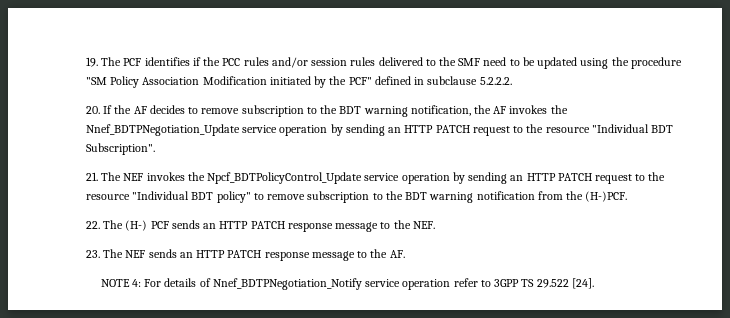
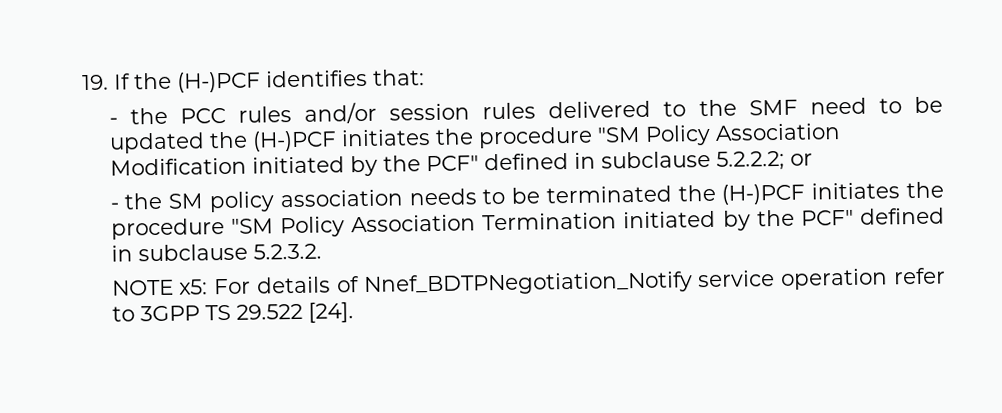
- 19. The PCF identifies if the PCC rules and/or session rules delivered to the SMF need to be updated using the procedure "SM Policy Association Modification initiated by the PCF" defined in subclause 5.2.2.2.
- 20. If the AF decides to remove subscription to the BDT warning notification, the AF invokes the Nnef_BDTPNegotiation_Update service operation by sending an HTTP PATCH request to the resource "Individual BDT Subscription".
- 21. The NEF invokes the Npcf_BDTPolicyControl_Update service operation by sending an HTTP PATCH request to the resource "Individual BDT policy" to remove subscription to the BDT warning notification from the (H-)PCF.
- 22. The (H-) PCF sends an HTTP PATCH response message to the NEF.
- 23. The NEF sends an HTTP PATCH response message to the AF.
+ 19. If the (H-)PCF identifies that:
+ - the PCC rules and/or session rules delivered to the SMF need to be updated the (H-)PCF initiates the procedure "SM Policy Association Modification initiated by the PCF" defined in subclause 5.2.2.2; or
+ - the SM policy association needs to be terminated the (H-)PCF initiates the procedure "SM Policy Association Termination initiated by the PCF" defined in subclause 5.2.3.2.
- NOTE 4: For details of Nnef_BDTPNegotiation_Notify service operation refer to 3GPP TS 29.522 [24].
+ NOTE x5: For details of Nnef_BDTPNegotiation_Notify service operation refer to 3GPP TS 29.522 [24].

